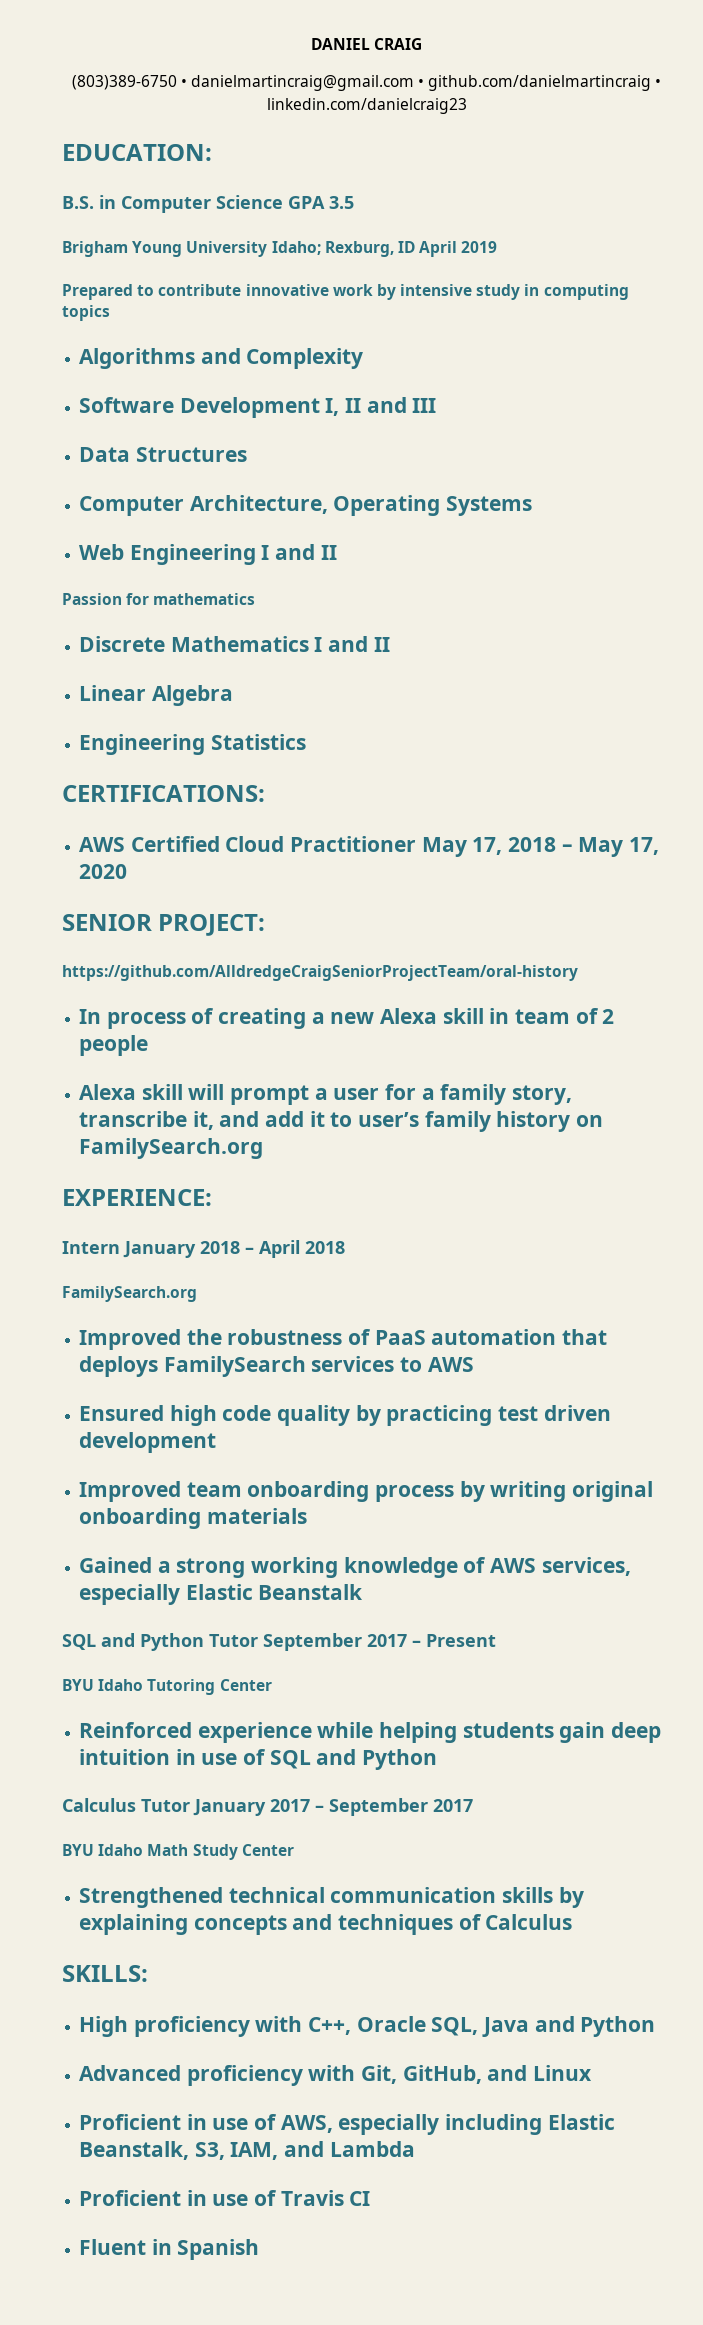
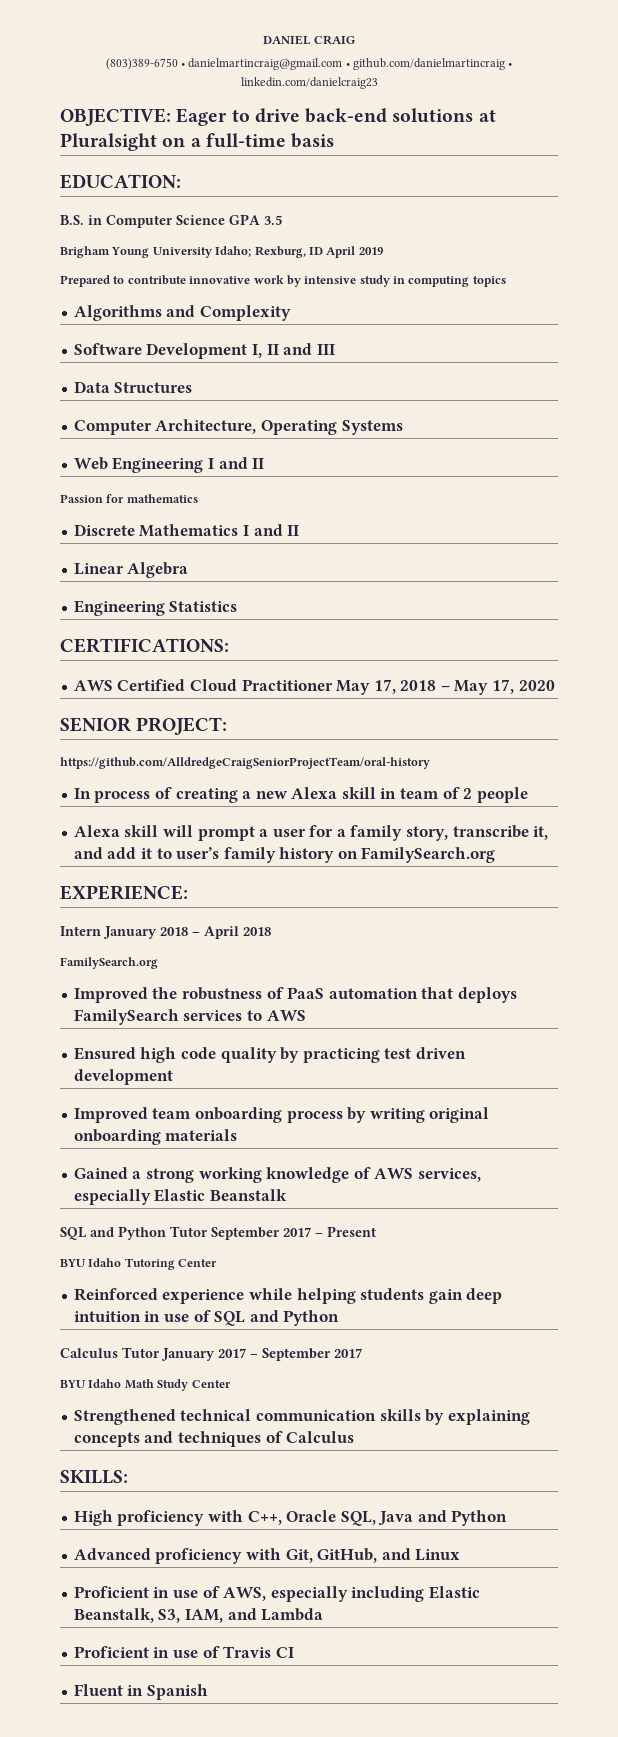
+ OBJECTIVE: Eager to drive back-end solutions at Pluralsight on a full-time basis

